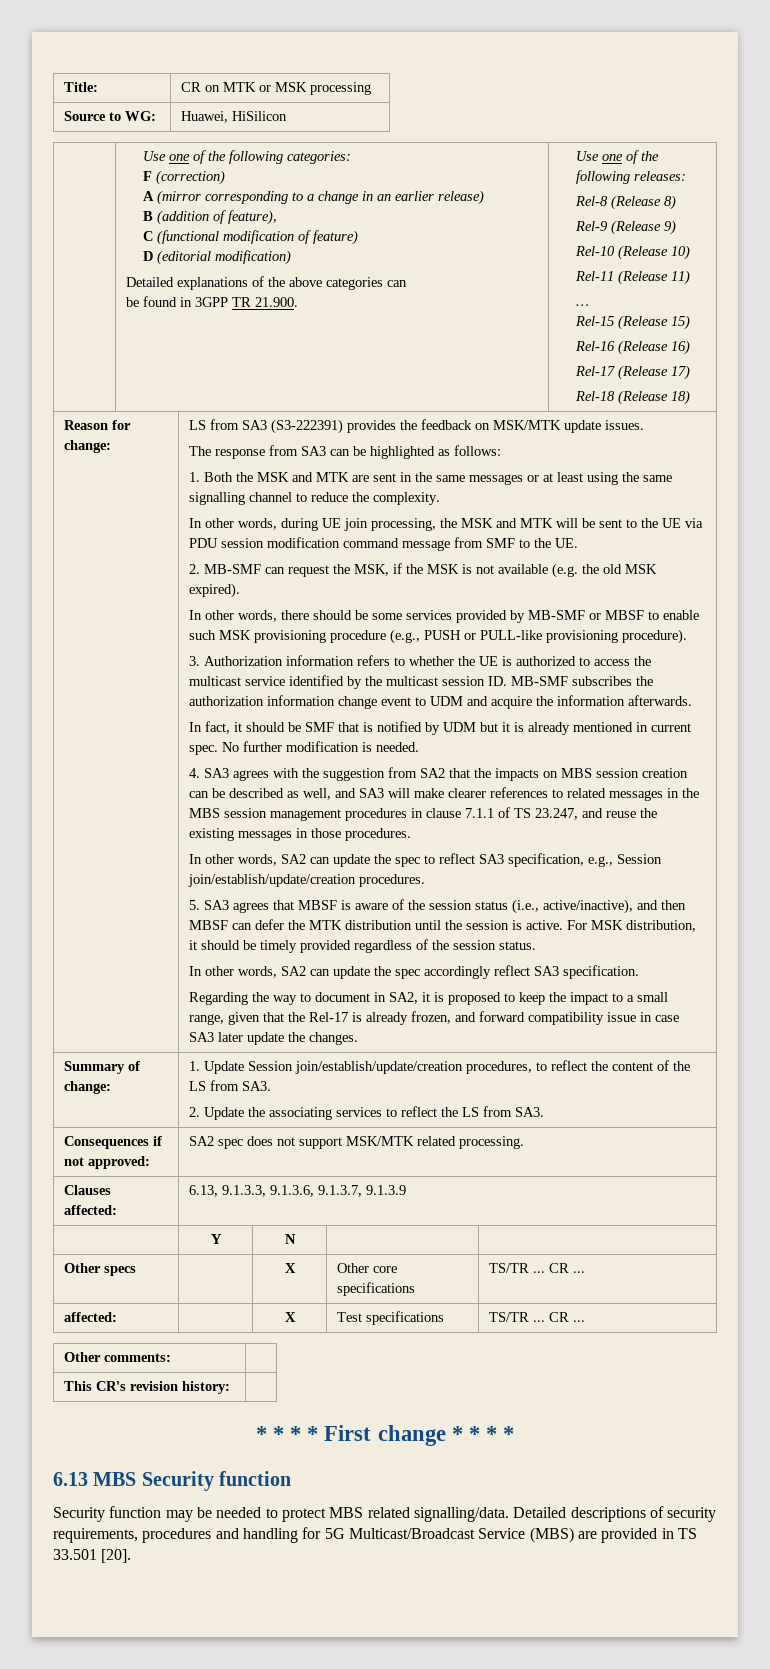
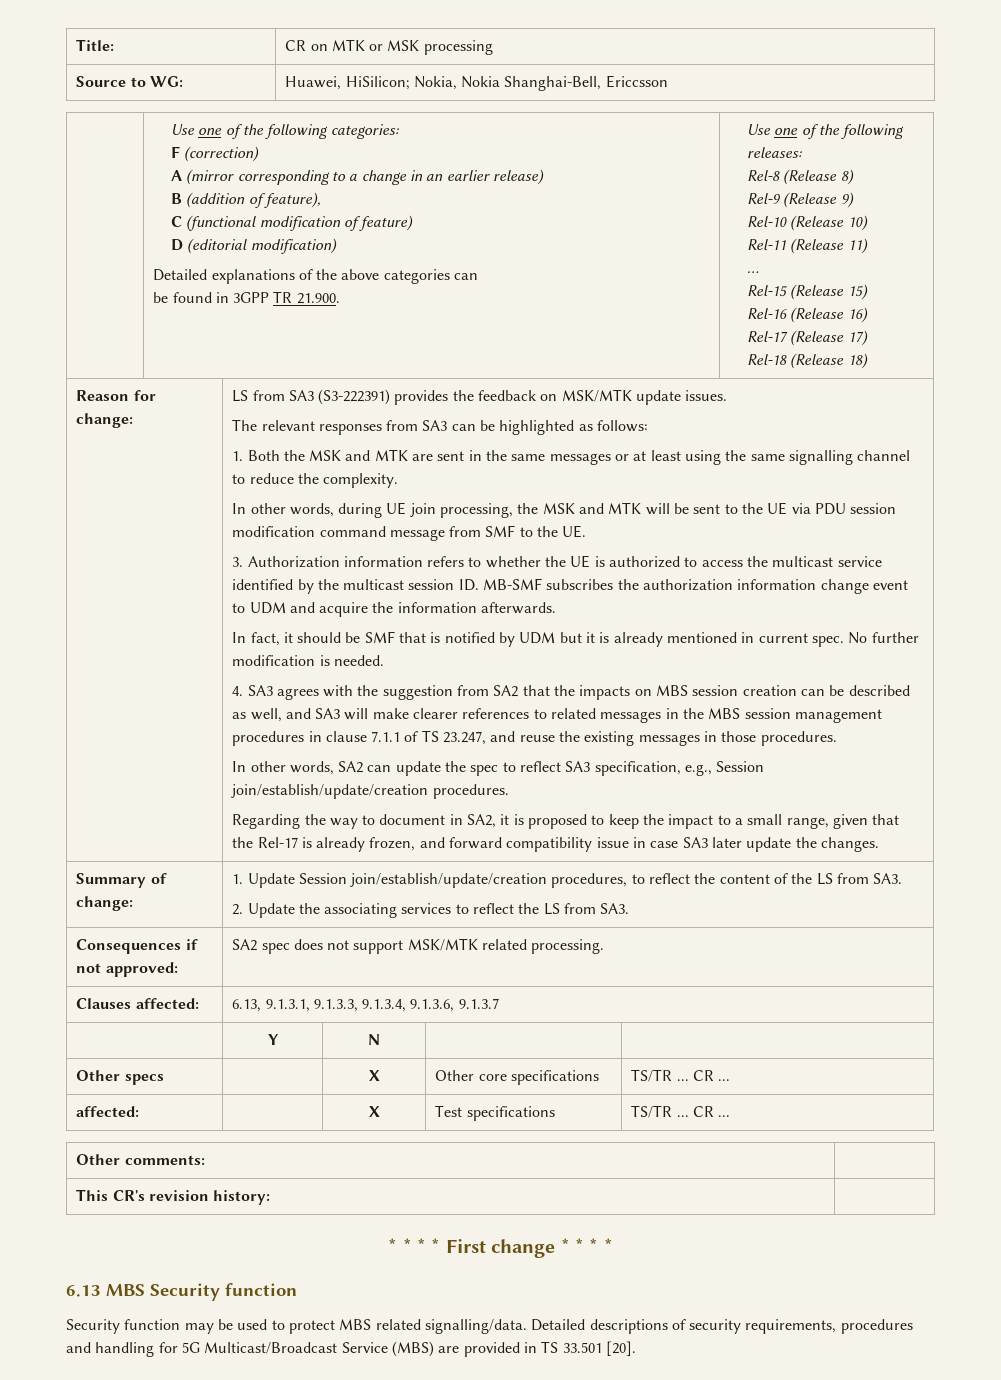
- Source to WG: | Huawei, HiSilicon
+ Source to WG: | Huawei, HiSilicon; Nokia, Nokia Shanghai-Bell, Ericcsson
- The response from SA3 can be highlighted as follows:
+ The relevant responses from SA3 can be highlighted as follows:
- 2. MB-SMF can request the MSK, if the MSK is not available (e.g. the old MSK expired).
- In other words, there should be some services provided by MB-SMF or MBSF to enable such MSK provisioning procedure (e.g., PUSH or PULL-like provisioning procedure).
- 5. SA3 agrees that MBSF is aware of the session status (i.e., active/inactive), and then MBSF can defer the MTK distribution until the session is active. For MSK distribution, it should be timely provided regardless of the session status.
- In other words, SA2 can update the spec accordingly reflect SA3 specification.
- Clauses affected: | 6.13, 9.1.3.3, 9.1.3.6, 9.1.3.7, 9.1.3.9
+ Clauses affected: | 6.13, 9.1.3.1, 9.1.3.3, 9.1.3.4, 9.1.3.6, 9.1.3.7
- Security function may be needed to protect MBS related signalling/data.
+ Security function may be used to protect MBS related signalling/data.

